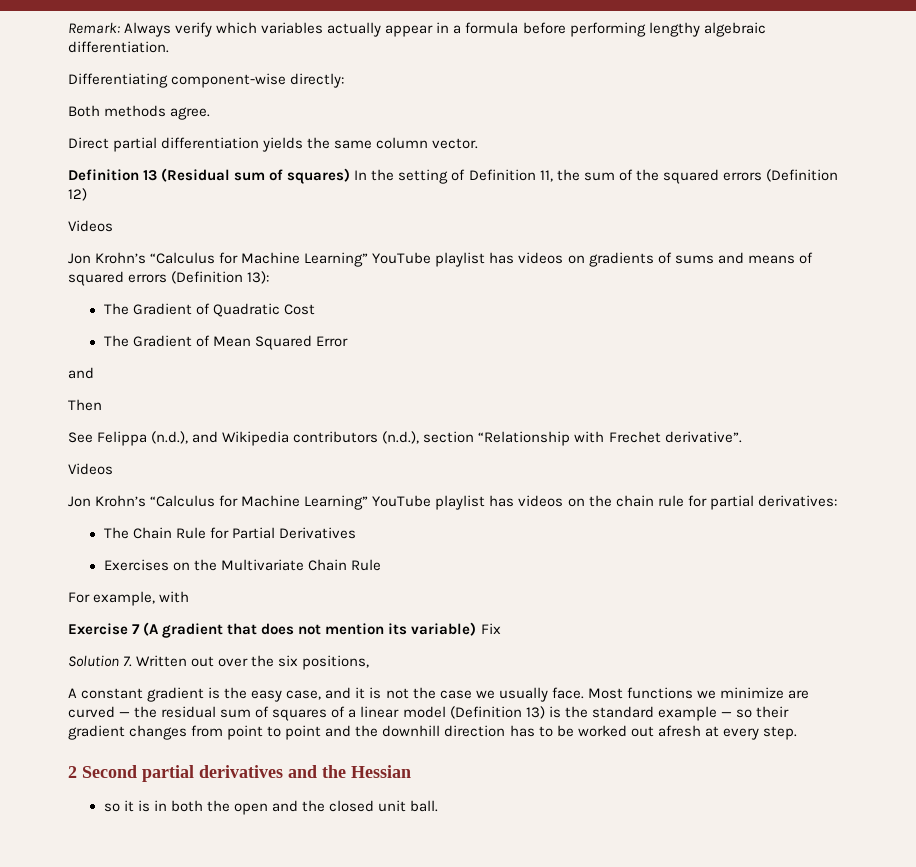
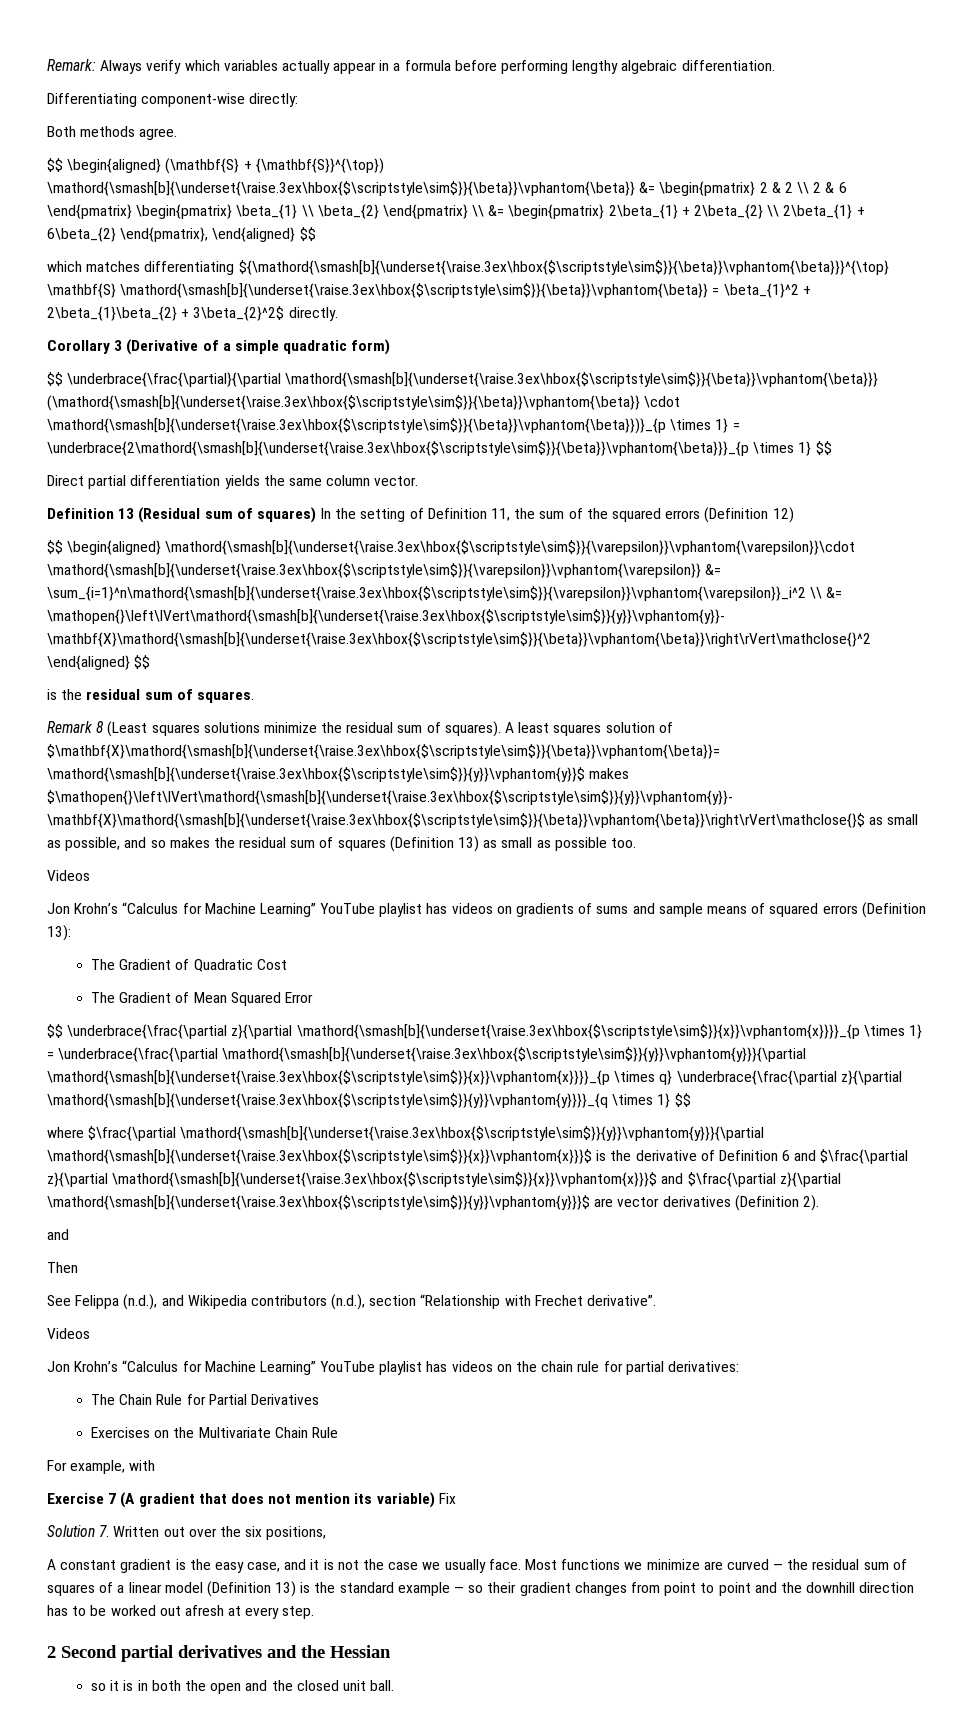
+ $$ \begin{aligned} (\mathbf{S} + {\mathbf{S}}^{\top}) \mathord{\smash[b]{\underset{\raise.3ex\hbox{$\scriptstyle\sim$}}{\beta}}\vphantom{\beta}} &= \begin{pmatrix} 2 & 2 \\ 2 & 6 \end{pmatrix} \begin{pmatrix} \beta_{1} \\ \beta_{2} \end{pmatrix} \\ &= \begin{pmatrix} 2\beta_{1} + 2\beta_{2} \\ 2\beta_{1} + 6\beta_{2} \end{pmatrix}, \end{aligned} $$
+ which matches differentiating ${\mathord{\smash[b]{\underset{\raise.3ex\hbox{$\scriptstyle\sim$}}{\beta}}\vphantom{\beta}}}^{\top} \mathbf{S} \mathord{\smash[b]{\underset{\raise.3ex\hbox{$\scriptstyle\sim$}}{\beta}}\vphantom{\beta}} = \beta_{1}^2 + 2\beta_{1}\beta_{2} + 3\beta_{2}^2$ directly.
+ Corollary 3 (Derivative of a simple quadratic form)
+ $$ \underbrace{\frac{\partial}{\partial \mathord{\smash[b]{\underset{\raise.3ex\hbox{$\scriptstyle\sim$}}{\beta}}\vphantom{\beta}}} (\mathord{\smash[b]{\underset{\raise.3ex\hbox{$\scriptstyle\sim$}}{\beta}}\vphantom{\beta}} \cdot \mathord{\smash[b]{\underset{\raise.3ex\hbox{$\scriptstyle\sim$}}{\beta}}\vphantom{\beta}})}_{p \times 1} = \underbrace{2\mathord{\smash[b]{\underset{\raise.3ex\hbox{$\scriptstyle\sim$}}{\beta}}\vphantom{\beta}}}_{p \times 1} $$
+ $$ \begin{aligned} \mathord{\smash[b]{\underset{\raise.3ex\hbox{$\scriptstyle\sim$}}{\varepsilon}}\vphantom{\varepsilon}}\cdot \mathord{\smash[b]{\underset{\raise.3ex\hbox{$\scriptstyle\sim$}}{\varepsilon}}\vphantom{\varepsilon}} &= \sum_{i=1}^n\mathord{\smash[b]{\underset{\raise.3ex\hbox{$\scriptstyle\sim$}}{\varepsilon}}\vphantom{\varepsilon}}_i^2 \\ &= \mathopen{}\left\lVert\mathord{\smash[b]{\underset{\raise.3ex\hbox{$\scriptstyle\sim$}}{y}}\vphantom{y}}- \mathbf{X}\mathord{\smash[b]{\underset{\raise.3ex\hbox{$\scriptstyle\sim$}}{\beta}}\vphantom{\beta}}\right\rVert\mathclose{}^2 \end{aligned} $$
+ is the residual sum of squares.
+ Remark 8 (Least squares solutions minimize the residual sum of squares). A least squares solution of $\mathbf{X}\mathord{\smash[b]{\underset{\raise.3ex\hbox{$\scriptstyle\sim$}}{\beta}}\vphantom{\beta}}= \mathord{\smash[b]{\underset{\raise.3ex\hbox{$\scriptstyle\sim$}}{y}}\vphantom{y}}$ makes $\mathopen{}\left\lVert\mathord{\smash[b]{\underset{\raise.3ex\hbox{$\scriptstyle\sim$}}{y}}\vphantom{y}}- \mathbf{X}\mathord{\smash[b]{\underset{\raise.3ex\hbox{$\scriptstyle\sim$}}{\beta}}\vphantom{\beta}}\right\rVert\mathclose{}$ as small as possible, and so makes the residual sum of squares (Definition 13) as small as possible too.
- Jon Krohn’s “Calculus for Machine Learning” YouTube playlist has videos on gradients of sums and means of squared errors (Definition 13):
+ Jon Krohn’s “Calculus for Machine Learning” YouTube playlist has videos on gradients of sums and sample means of squared errors (Definition 13):
+ $$ \underbrace{\frac{\partial z}{\partial \mathord{\smash[b]{\underset{\raise.3ex\hbox{$\scriptstyle\sim$}}{x}}\vphantom{x}}}}_{p \times 1} = \underbrace{\frac{\partial \mathord{\smash[b]{\underset{\raise.3ex\hbox{$\scriptstyle\sim$}}{y}}\vphantom{y}}}{\partial \mathord{\smash[b]{\underset{\raise.3ex\hbox{$\scriptstyle\sim$}}{x}}\vphantom{x}}}}_{p \times q} \underbrace{\frac{\partial z}{\partial \mathord{\smash[b]{\underset{\raise.3ex\hbox{$\scriptstyle\sim$}}{y}}\vphantom{y}}}}_{q \times 1} $$
+ where $\frac{\partial \mathord{\smash[b]{\underset{\raise.3ex\hbox{$\scriptstyle\sim$}}{y}}\vphantom{y}}}{\partial \mathord{\smash[b]{\underset{\raise.3ex\hbox{$\scriptstyle\sim$}}{x}}\vphantom{x}}}$ is the derivative of Definition 6 and $\frac{\partial z}{\partial \mathord{\smash[b]{\underset{\raise.3ex\hbox{$\scriptstyle\sim$}}{x}}\vphantom{x}}}$ and $\frac{\partial z}{\partial \mathord{\smash[b]{\underset{\raise.3ex\hbox{$\scriptstyle\sim$}}{y}}\vphantom{y}}}$ are vector derivatives (Definition 2).

